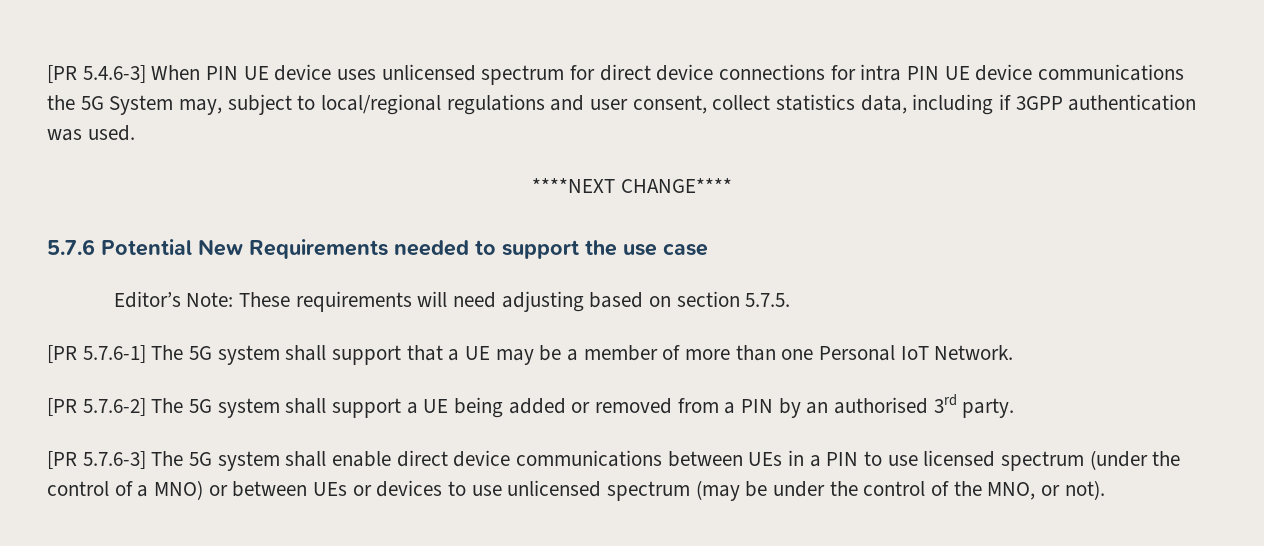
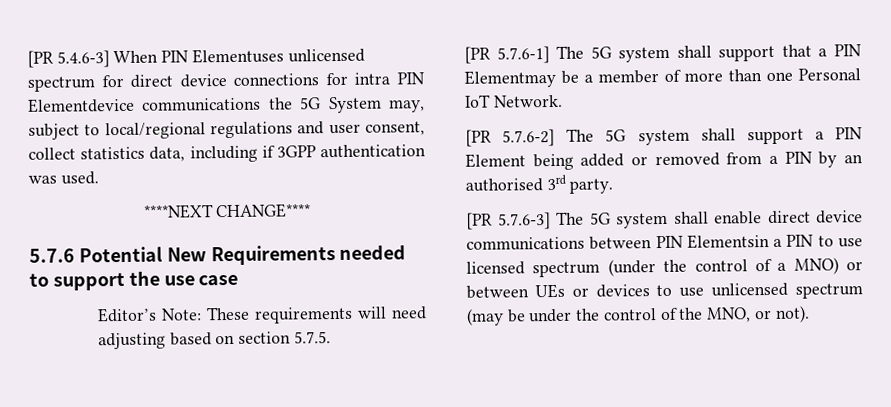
- [PR 5.4.6-3] When PIN UE device uses unlicensed spectrum for direct device connections for intra PIN UE device communications the 5G System may, subject to local/regional regulations and user consent, collect statistics data, including if 3GPP authentication was used.
+ [PR 5.4.6-3] When PIN Elementuses unlicensed spectrum for direct device connections for intra PIN Elementdevice communications the 5G System may, subject to local/regional regulations and user consent, collect statistics data, including if 3GPP authentication was used.
- [PR 5.7.6-1] The 5G system shall support that a UE may be a member of more than one Personal IoT Network.
+ [PR 5.7.6-1] The 5G system shall support that a PIN Elementmay be a member of more than one Personal IoT Network.
- [PR 5.7.6-2] The 5G system shall support a UE being added or removed from a PIN by an authorised 3rd party.
+ [PR 5.7.6-2] The 5G system shall support a PIN Element being added or removed from a PIN by an authorised 3rd party.
- [PR 5.7.6-3] The 5G system shall enable direct device communications between UEs in a PIN to use licensed spectrum (under the control of a MNO) or between UEs or devices to use unlicensed spectrum (may be under the control of the MNO, or not).
+ [PR 5.7.6-3] The 5G system shall enable direct device communications between PIN Elementsin a PIN to use licensed spectrum (under the control of a MNO) or between UEs or devices to use unlicensed spectrum (may be under the control of the MNO, or not).

